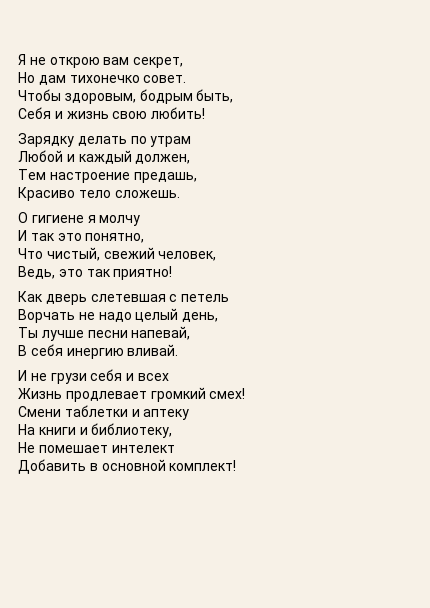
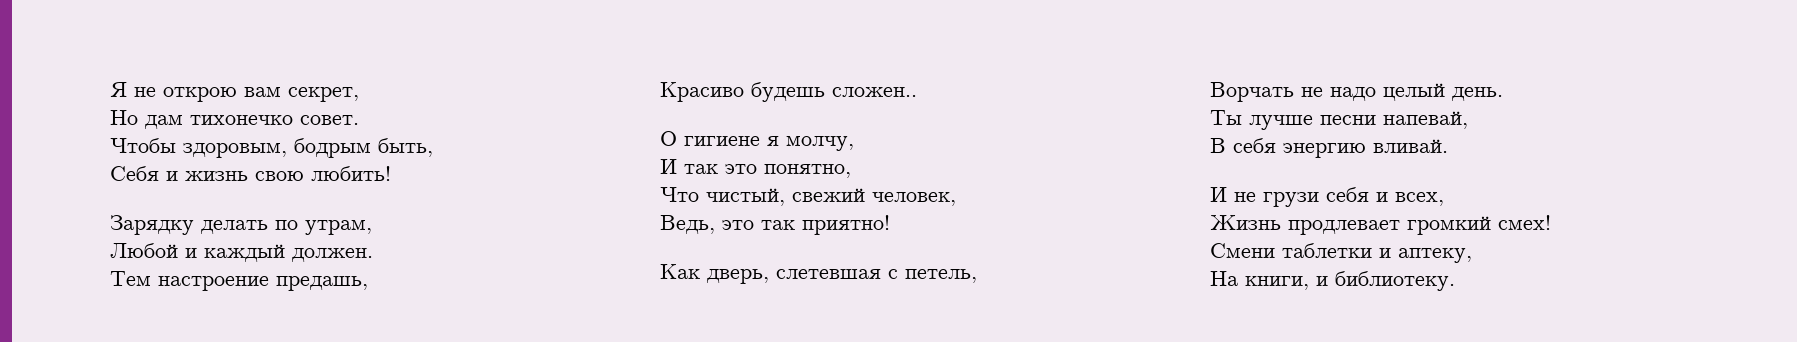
- Зарядку делать по утрам
+ Зарядку делать по утрам,
- Любой и каждый должен,
+ Любой и каждый должен.
- Красиво тело сложешь.
+ Красиво будешь сложен..
- О гигиене я молчу
+ О гигиене я молчу,
- Как дверь слетевшая с петель
+ Как дверь, слетевшая с петель,
- Ворчать не надо целый день,
+ Ворчать не надо целый день.
- В себя инергию вливай.
+ В себя энергию вливай.
- И не грузи себя и всех
+ И не грузи себя и всех,
- Смени таблетки и аптеку
+ Смени таблетки и аптеку,
- На книги и библиотеку,
- Не помешает интелект
- Добавить в основной комплект!
+ На книги, и библиотеку.

